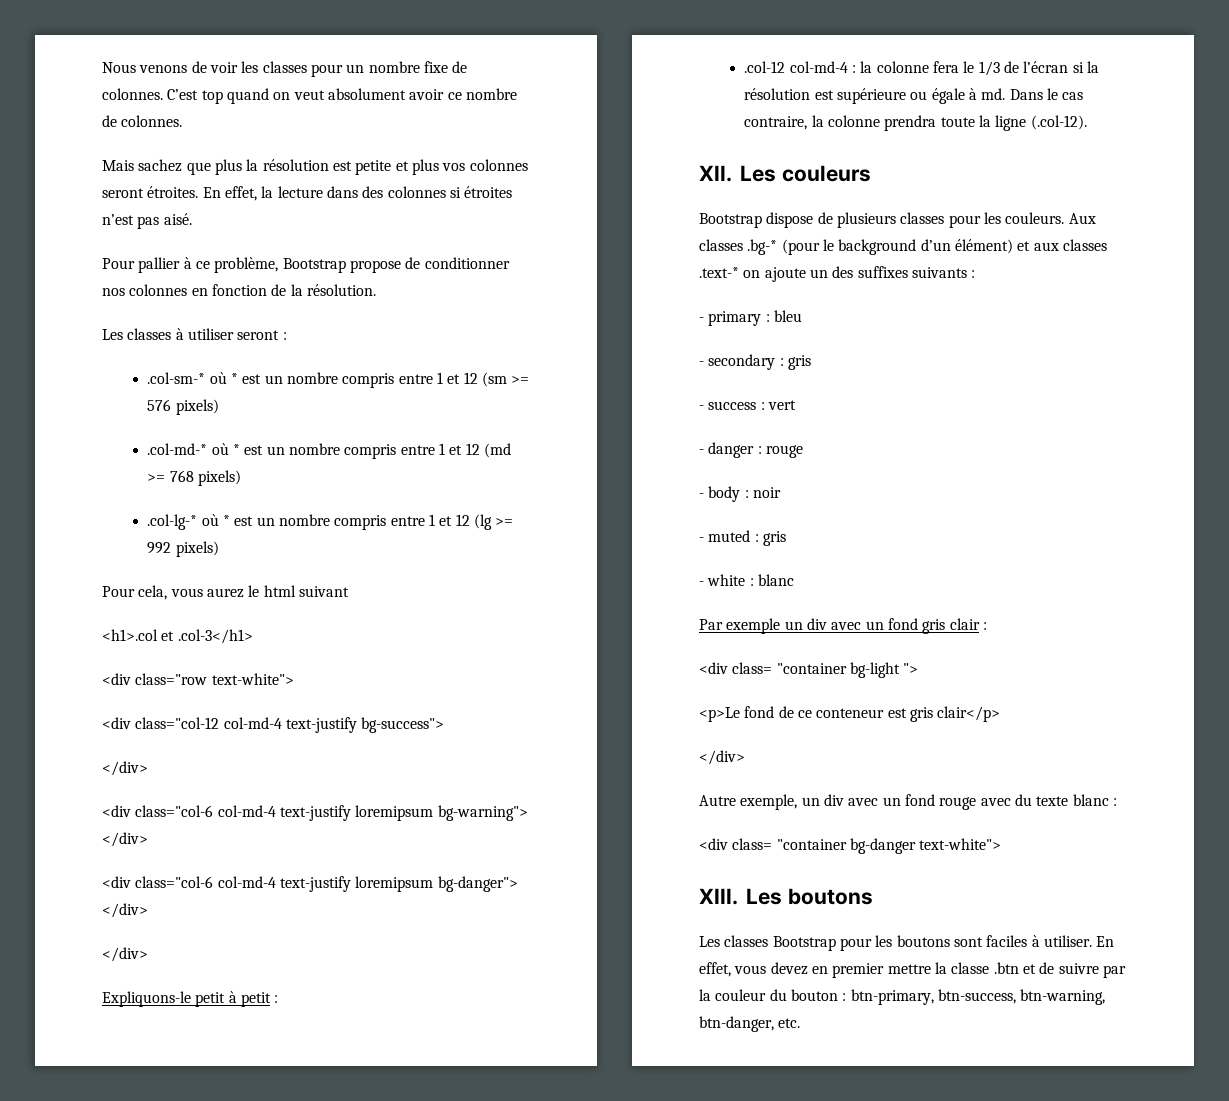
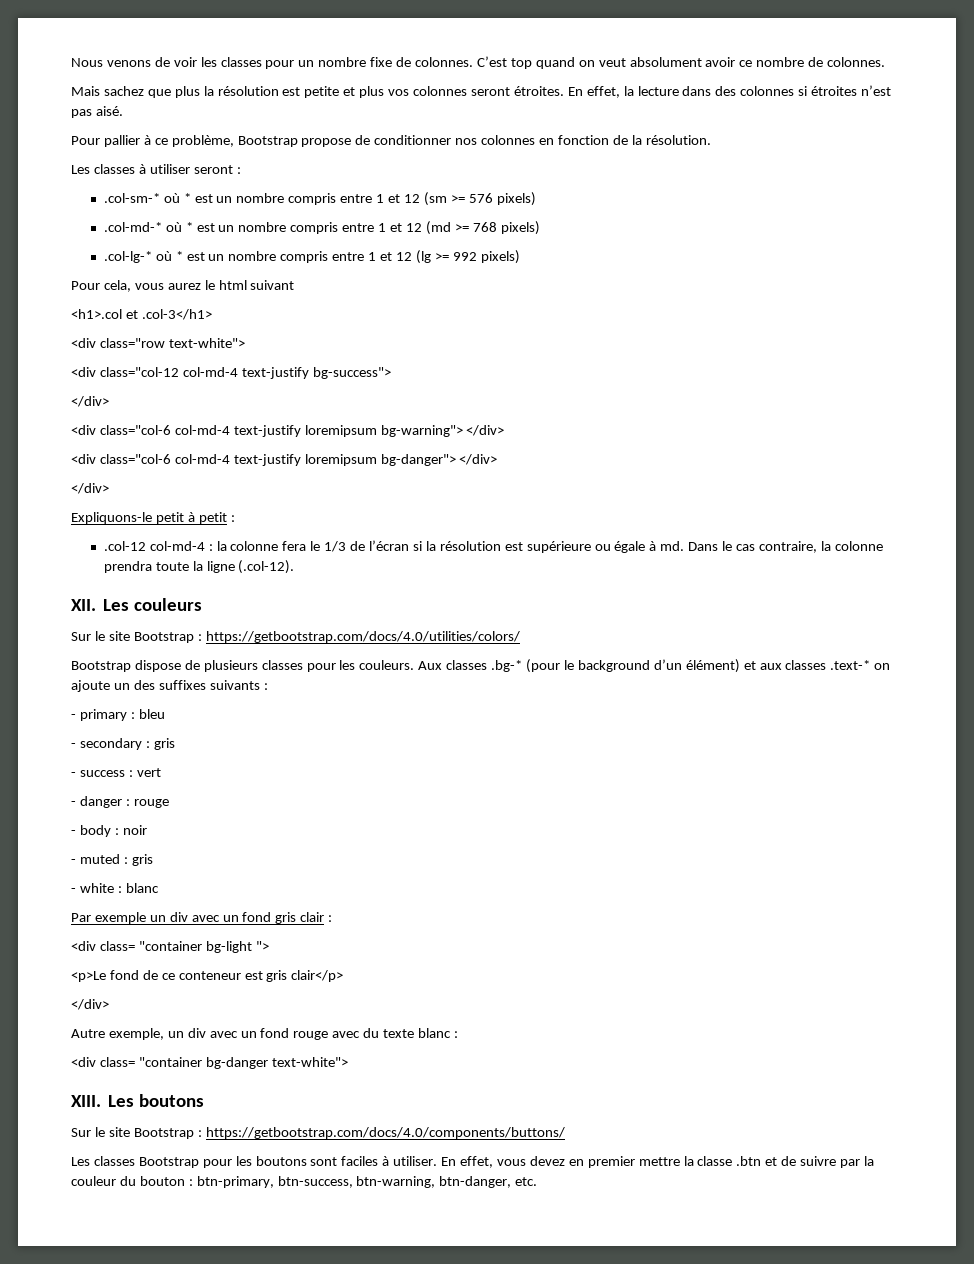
+ Sur le site Bootstrap : https://getbootstrap.com/docs/4.0/utilities/colors/
+ Sur le site Bootstrap : https://getbootstrap.com/docs/4.0/components/buttons/

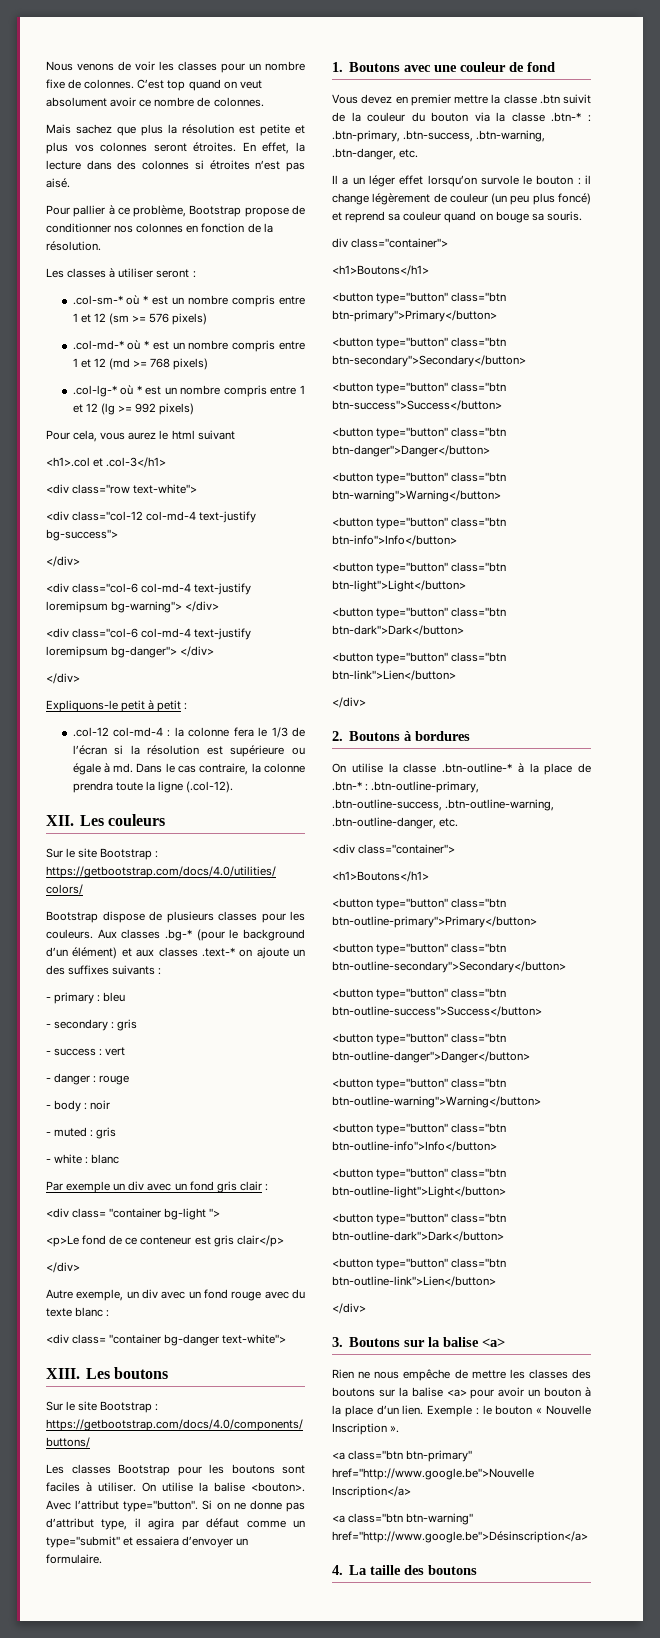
- En effet, vous devez en premier mettre la classe .btn et de suivre par la couleur du bouton : btn-primary, btn-success, btn-warning, btn-danger, etc.
+ On utilise la balise <bouton>. Avec l’attribut type="button". Si on ne donne pas d’attribut type, il agira par défaut comme un type="submit" et essaiera d’envoyer un formulaire.
+ 1. Boutons avec une couleur de fond
+ Vous devez en premier mettre la classe .btn suivit de la couleur du bouton via la classe .btn-* : .btn-primary, .btn-success, .btn-warning, .btn-danger, etc.
+ Il a un léger effet lorsqu’on survole le bouton : il change légèrement de couleur (un peu plus foncé) et reprend sa couleur quand on bouge sa souris.
+ div class="container">
+ <h1>Boutons</h1>
+ <button type="button" class="btn btn-primary">Primary</button>
+ <button type="button" class="btn btn-secondary">Secondary</button>
+ <button type="button" class="btn btn-success">Success</button>
+ <button type="button" class="btn btn-danger">Danger</button>
+ <button type="button" class="btn btn-warning">Warning</button>
+ <button type="button" class="btn btn-info">Info</button>
+ <button type="button" class="btn btn-light">Light</button>
+ <button type="button" class="btn btn-dark">Dark</button>
+ <button type="button" class="btn btn-link">Lien</button>
+ </div>
+ 2. Boutons à bordures
+ On utilise la classe .btn-outline-* à la place de .btn-* : .btn-outline-primary, .btn-outline-success, .btn-outline-warning, .btn-outline-danger, etc.
+ <div class="container">
+ <h1>Boutons</h1>
+ <button type="button" class="btn btn-outline-primary">Primary</button>
+ <button type="button" class="btn btn-outline-secondary">Secondary</button>
+ <button type="button" class="btn btn-outline-success">Success</button>
+ <button type="button" class="btn btn-outline-danger">Danger</button>
+ <button type="button" class="btn btn-outline-warning">Warning</button>
+ <button type="button" class="btn btn-outline-info">Info</button>
+ <button type="button" class="btn btn-outline-light">Light</button>
+ <button type="button" class="btn btn-outline-dark">Dark</button>
+ <button type="button" class="btn btn-outline-link">Lien</button>
+ </div>
+ 3. Boutons sur la balise <a>
+ Rien ne nous empêche de mettre les classes des boutons sur la balise <a> pour avoir un bouton à la place d’un lien. Exemple : le bouton « Nouvelle Inscription ».
+ <a class="btn btn-primary" href="http://www.google.be">Nouvelle Inscription</a>
+ <a class="btn btn-warning" href="http://www.google.be">Désinscription</a>
+ 4. La taille des boutons

